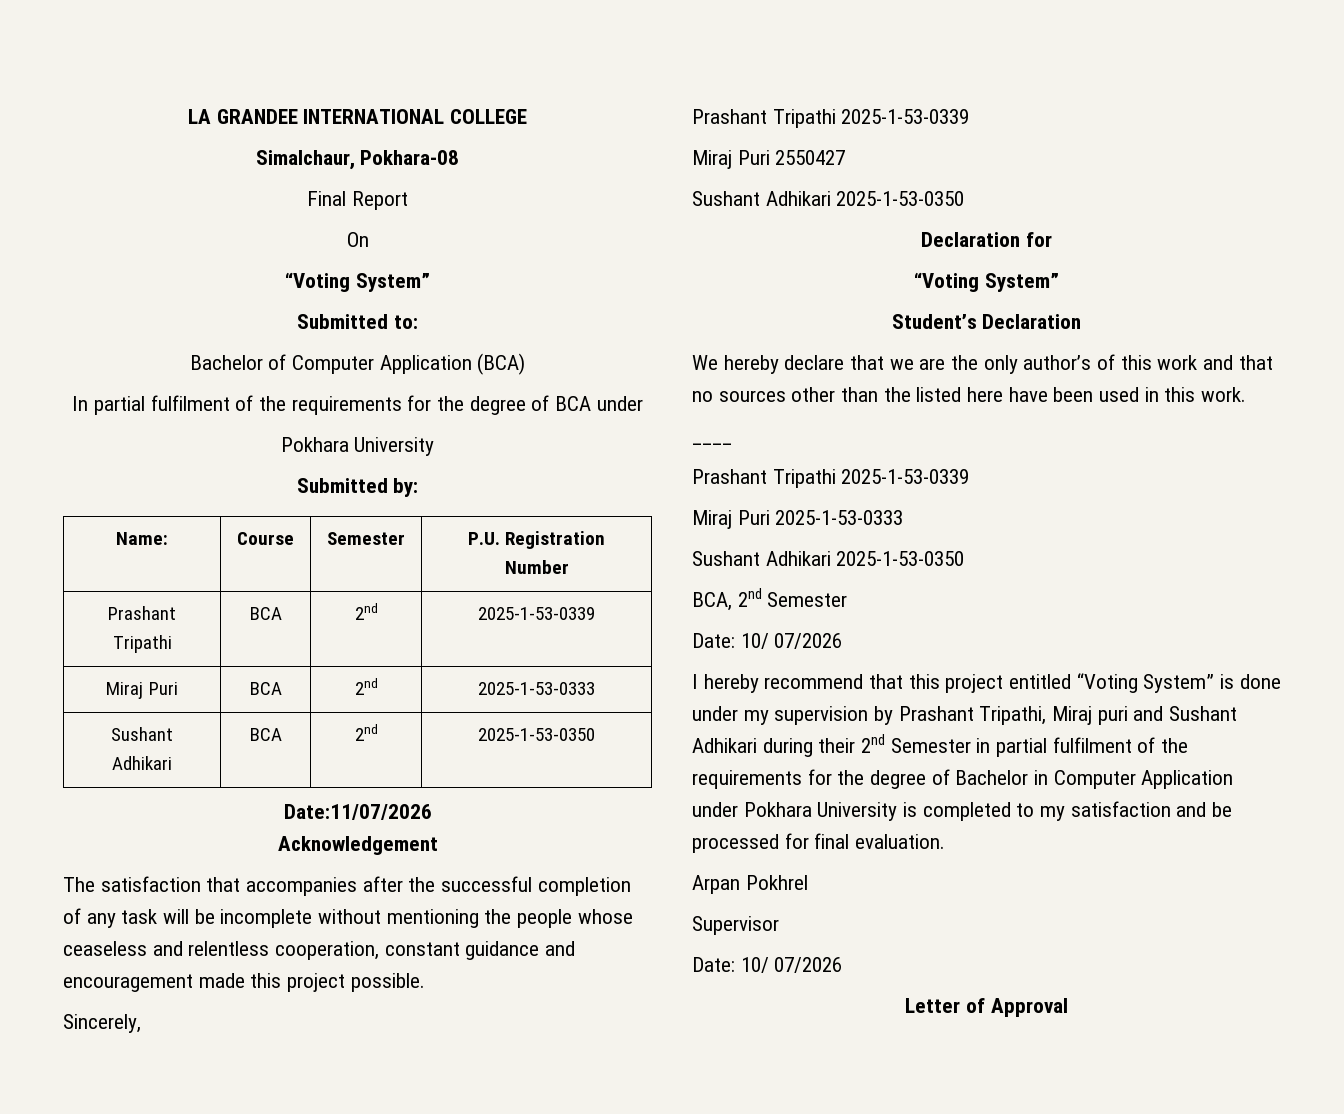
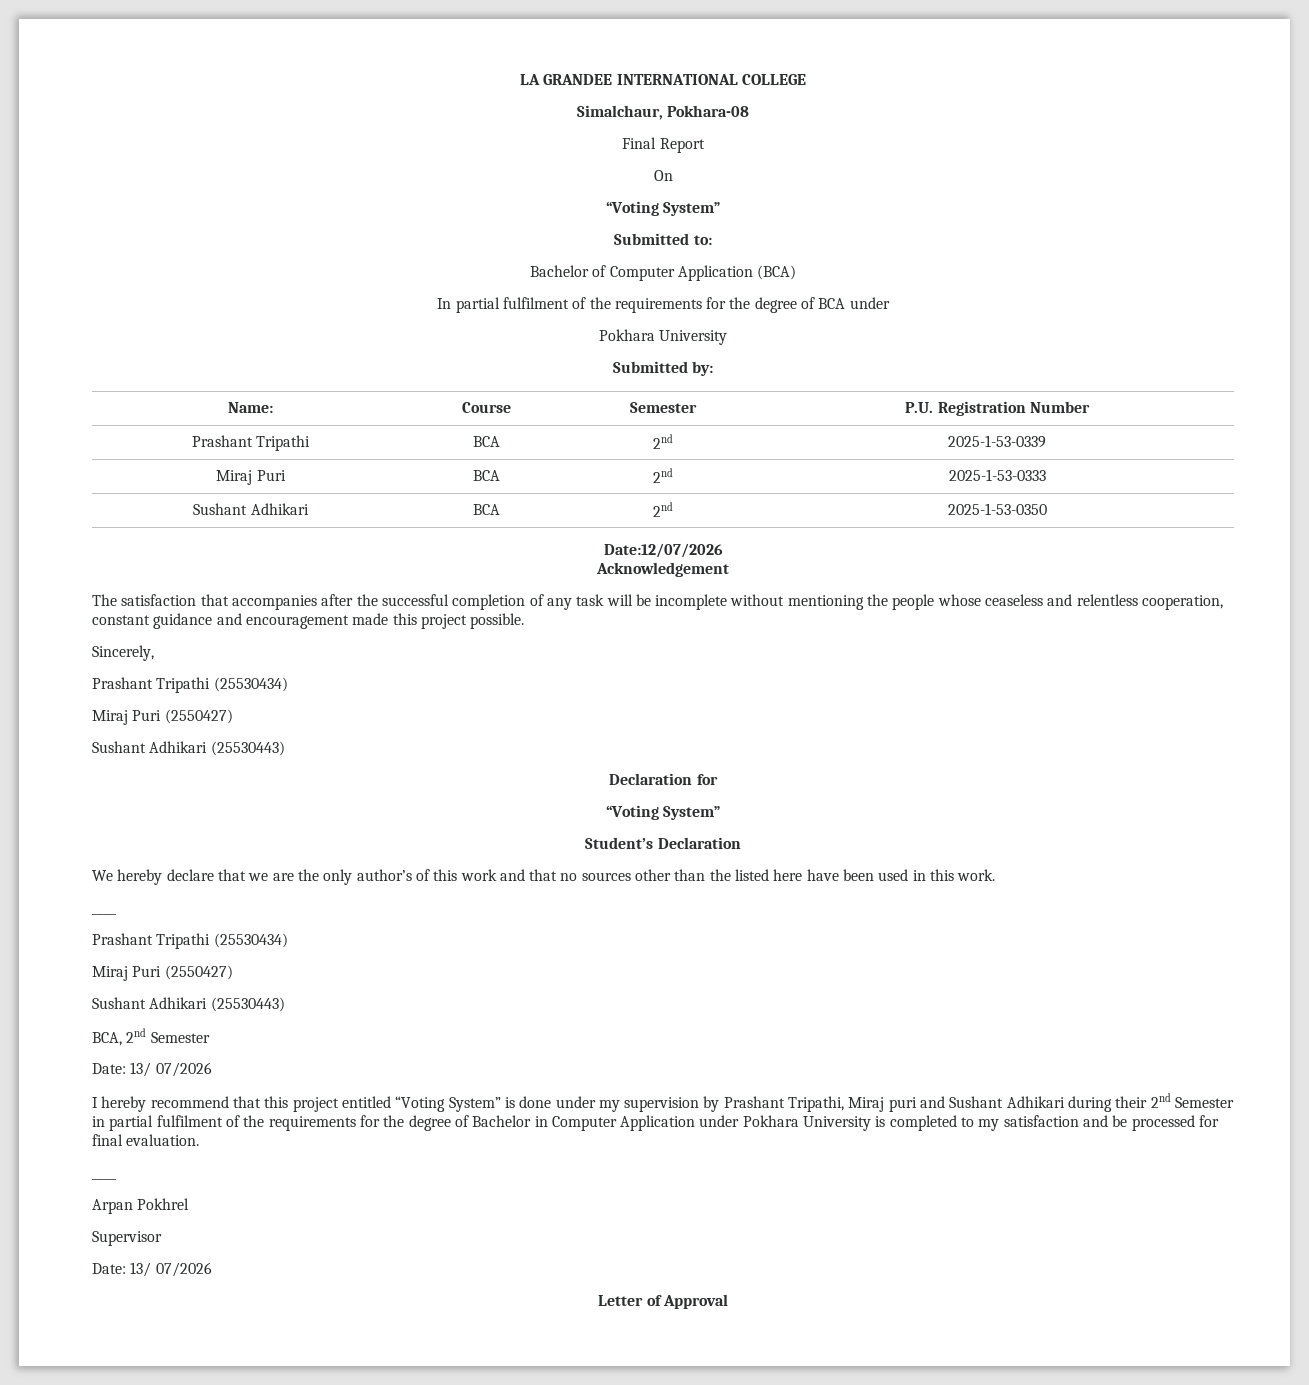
- Date:11/07/2026
+ Date:12/07/2026
  Sincerely,
- Prashant Tripathi 2025-1-53-0339
- Miraj Puri 2550427
- Sushant Adhikari 2025-1-53-0350
+ Prashant Tripathi (25530434)
+ Miraj Puri (2550427)
+ Sushant Adhikari (25530443)
  We hereby declare that we are the only author’s of this work and that no sources other than the listed here have been used in this work.
  ____
- Prashant Tripathi 2025-1-53-0339
- Miraj Puri 2025-1-53-0333
- Sushant Adhikari 2025-1-53-0350
+ Prashant Tripathi (25530434)
+ Miraj Puri (2550427)
+ Sushant Adhikari (25530443)
  BCA, 2nd Semester
- Date: 10/ 07/2026
+ Date: 13/ 07/2026
  I hereby recommend that this project entitled “Voting System” is done under my supervision by Prashant Tripathi, Miraj puri and Sushant Adhikari during their 2nd Semester in partial fulfilment of the requirements for the degree of Bachelor in Computer Application under Pokhara University is completed to my satisfaction and be processed for final evaluation.
+ ____
  Supervisor
- Date: 10/ 07/2026
+ Date: 13/ 07/2026

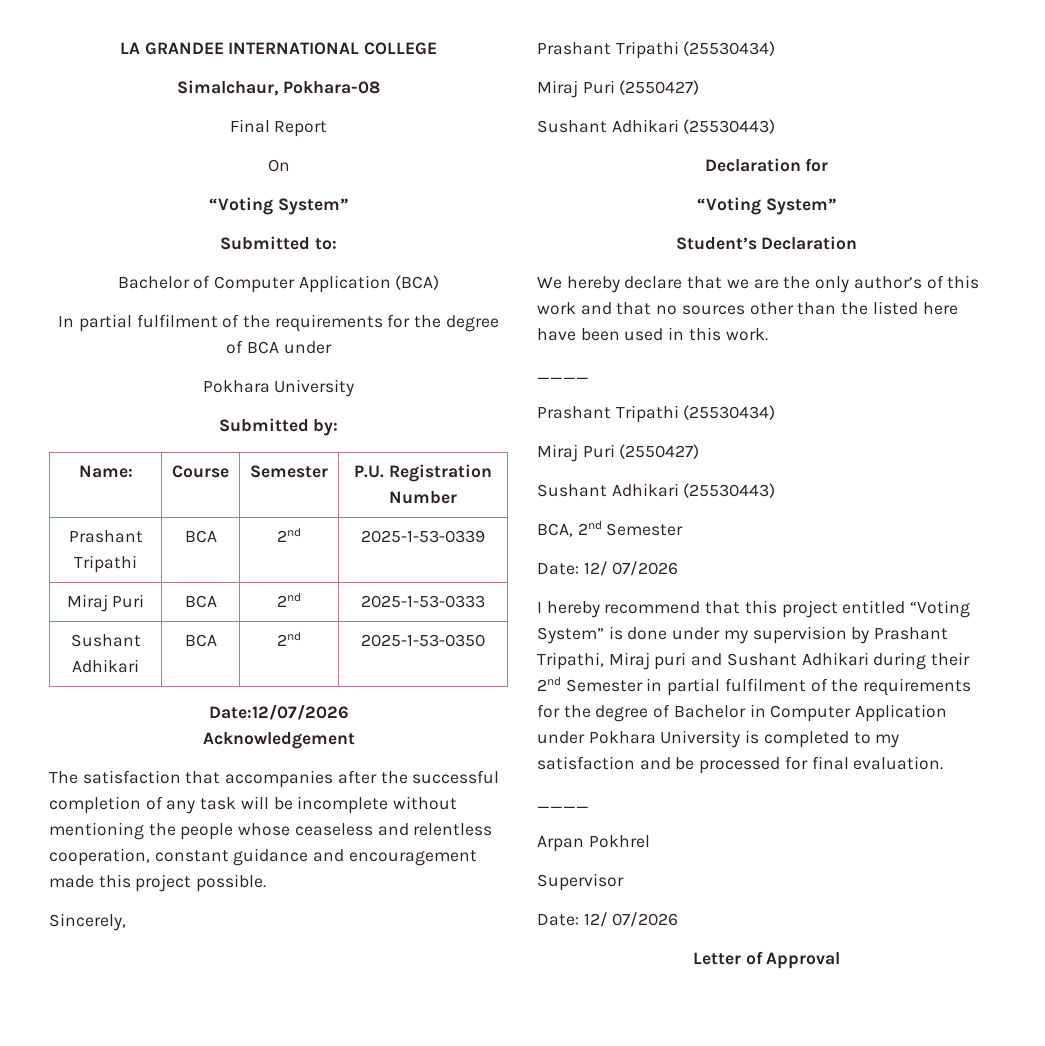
  BCA, 2nd Semester
- Date: 13/ 07/2026
+ Date: 12/ 07/2026
  Supervisor
- Date: 13/ 07/2026
+ Date: 12/ 07/2026

